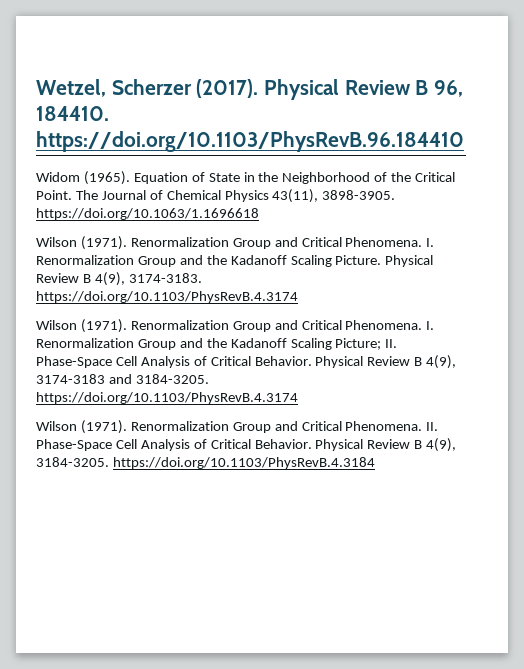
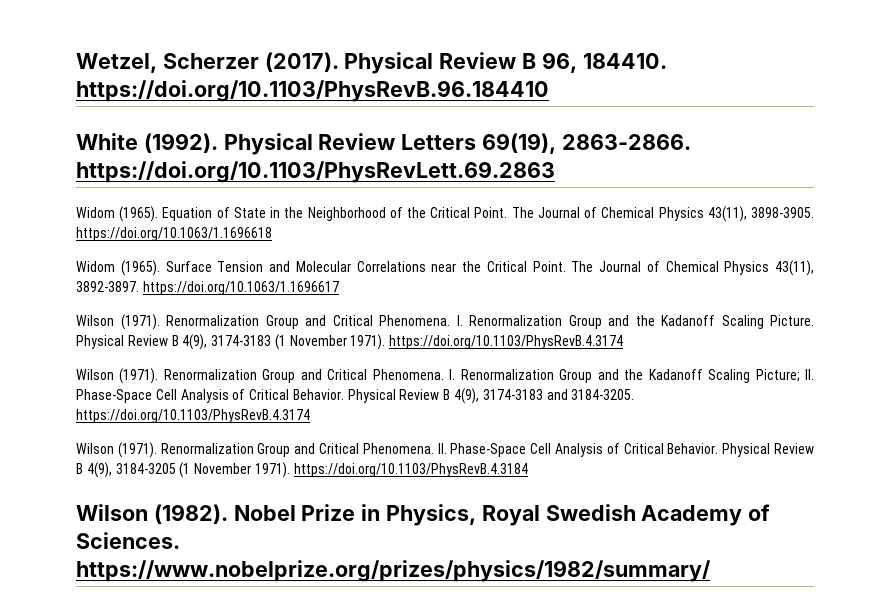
+ White (1992). Physical Review Letters 69(19), 2863-2866. https://doi.org/10.1103/PhysRevLett.69.2863
+ Widom (1965). Surface Tension and Molecular Correlations near the Critical Point. The Journal of Chemical Physics 43(11), 3892-3897. https://doi.org/10.1063/1.1696617
- Physical Review B 4(9), 3174-3183. https://doi.org/10.1103/PhysRevB.4.3174
+ Physical Review B 4(9), 3174-3183 (1 November 1971). https://doi.org/10.1103/PhysRevB.4.3174
- Physical Review B 4(9), 3184-3205. https://doi.org/10.1103/PhysRevB.4.3184
+ Physical Review B 4(9), 3184-3205 (1 November 1971). https://doi.org/10.1103/PhysRevB.4.3184
+ Wilson (1982). Nobel Prize in Physics, Royal Swedish Academy of Sciences. https://www.nobelprize.org/prizes/physics/1982/summary/

